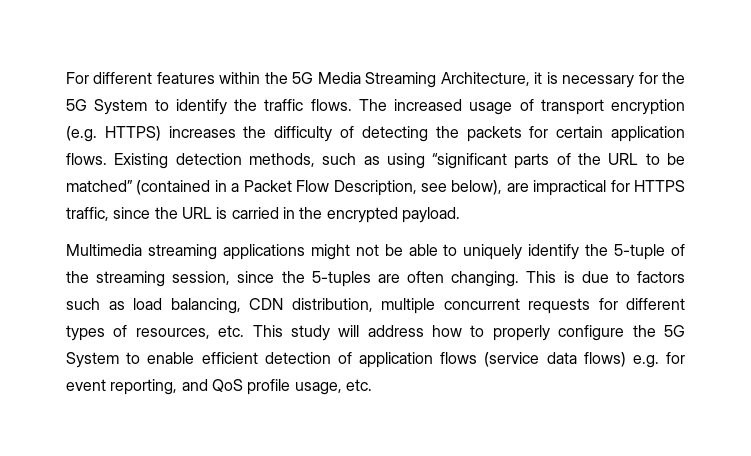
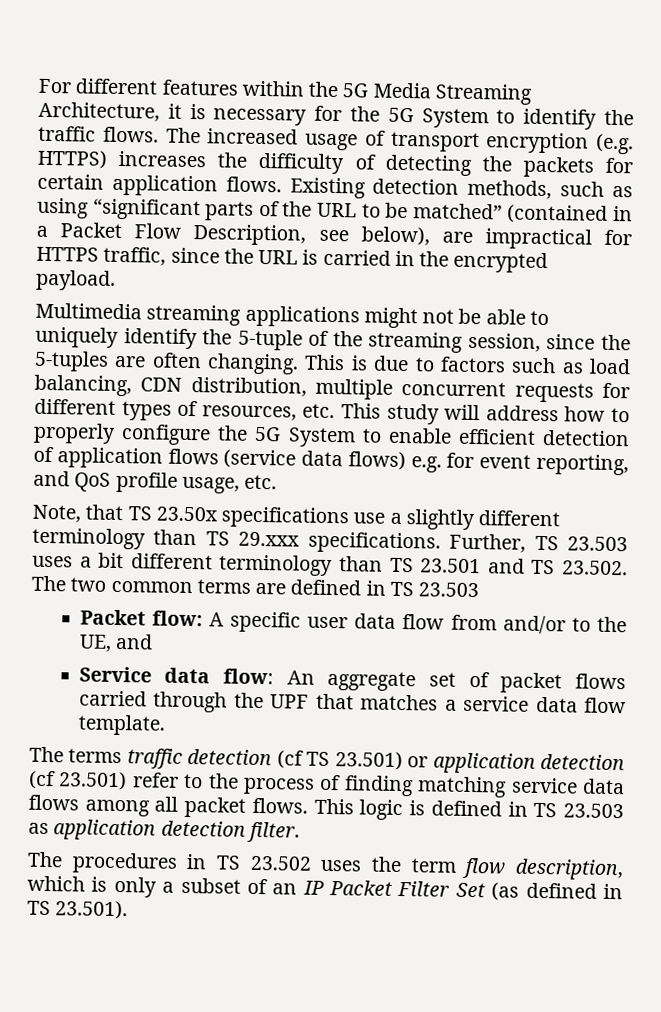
+ Note, that TS 23.50x specifications use a slightly different terminology than TS 29.xxx specifications. Further, TS 23.503 uses a bit different terminology than TS 23.501 and TS 23.502. The two common terms are defined in TS 23.503
+ Packet flow: A specific user data flow from and/or to the UE, and
+ Service data flow: An aggregate set of packet flows carried through the UPF that matches a service data flow template.
+ The terms traffic detection (cf TS 23.501) or application detection (cf 23.501) refer to the process of finding matching service data flows among all packet flows. This logic is defined in TS 23.503 as application detection filter.
+ The procedures in TS 23.502 uses the term flow description, which is only a subset of an IP Packet Filter Set (as defined in TS 23.501).

